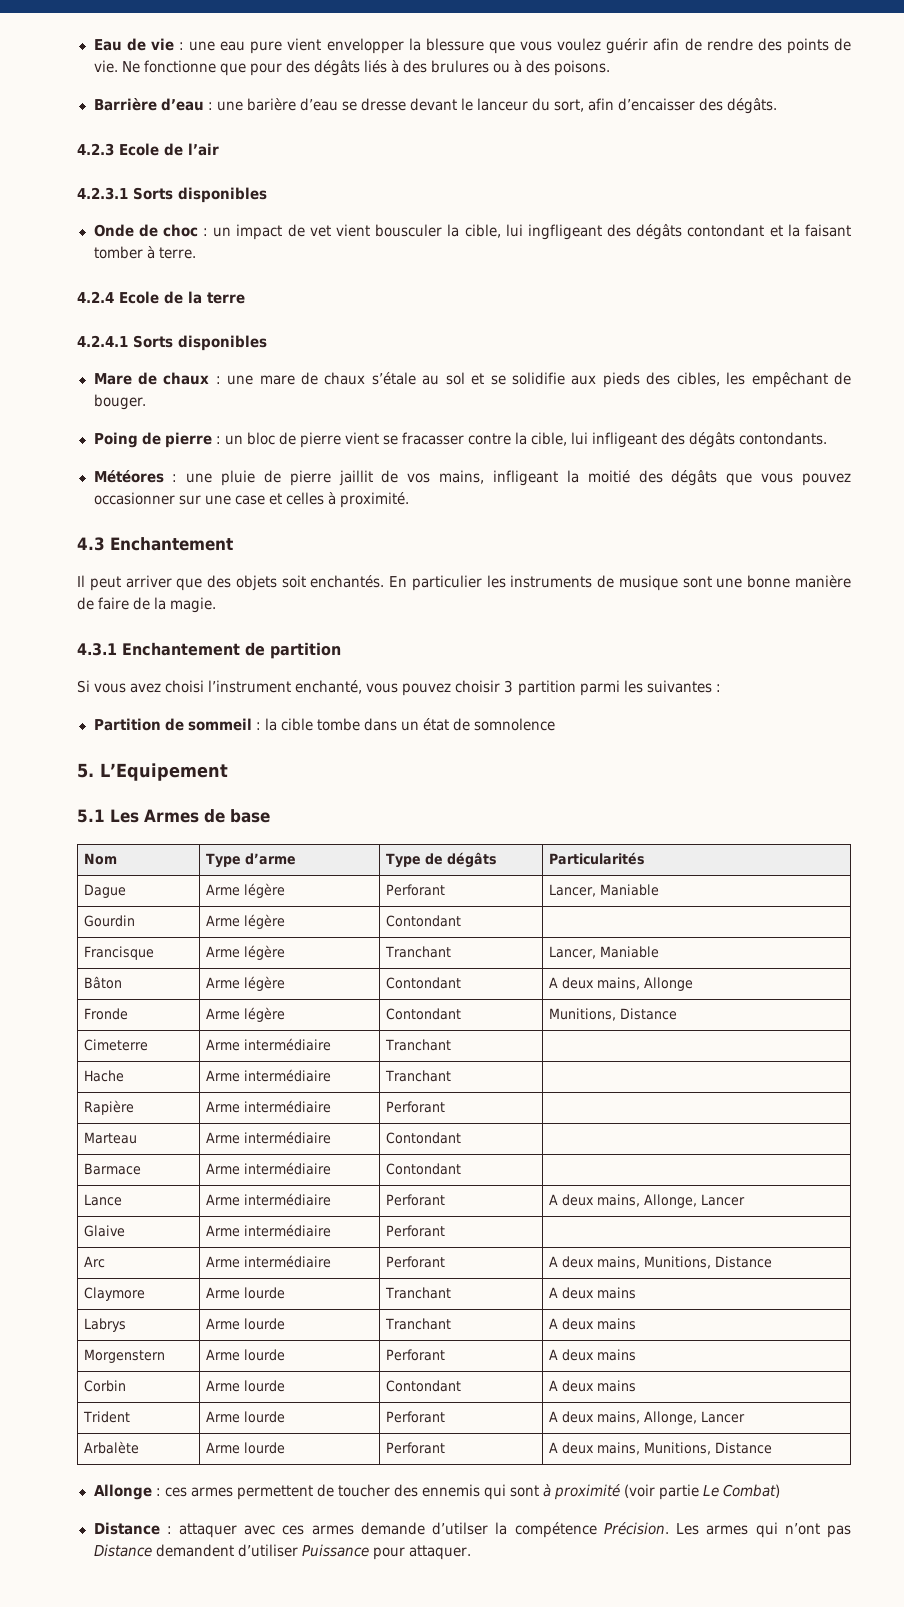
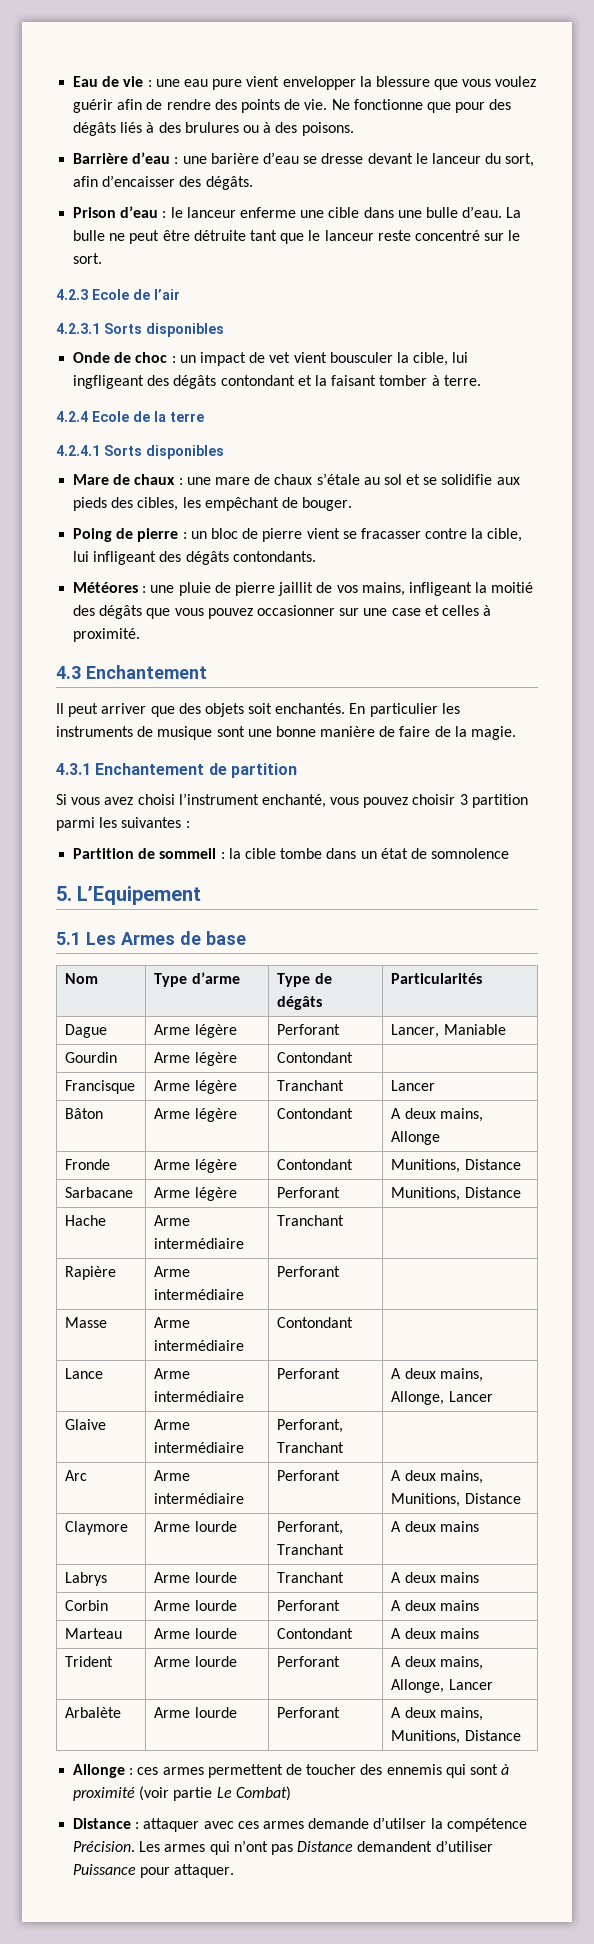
+ Prison d’eau : le lanceur enferme une cible dans une bulle d’eau. La bulle ne peut être détruite tant que le lanceur reste concentré sur le sort.
- Francisque | Arme légère | Tranchant | Lancer, Maniable
+ Francisque | Arme légère | Tranchant | Lancer
- Cimeterre | Arme intermédiaire | Tranchant |
+ Sarbacane | Arme légère | Perforant | Munitions, Distance
- Marteau | Arme intermédiaire | Contondant |
- Barmace | Arme intermédiaire | Contondant |
+ Masse | Arme intermédiaire | Contondant |
- Glaive | Arme intermédiaire | Perforant |
+ Glaive | Arme intermédiaire | Perforant, Tranchant |
- Claymore | Arme lourde | Tranchant | A deux mains
+ Claymore | Arme lourde | Perforant, Tranchant | A deux mains
- Morgenstern | Arme lourde | Perforant | A deux mains
+ Corbin | Arme lourde | Perforant | A deux mains
- Corbin | Arme lourde | Contondant | A deux mains
+ Marteau | Arme lourde | Contondant | A deux mains

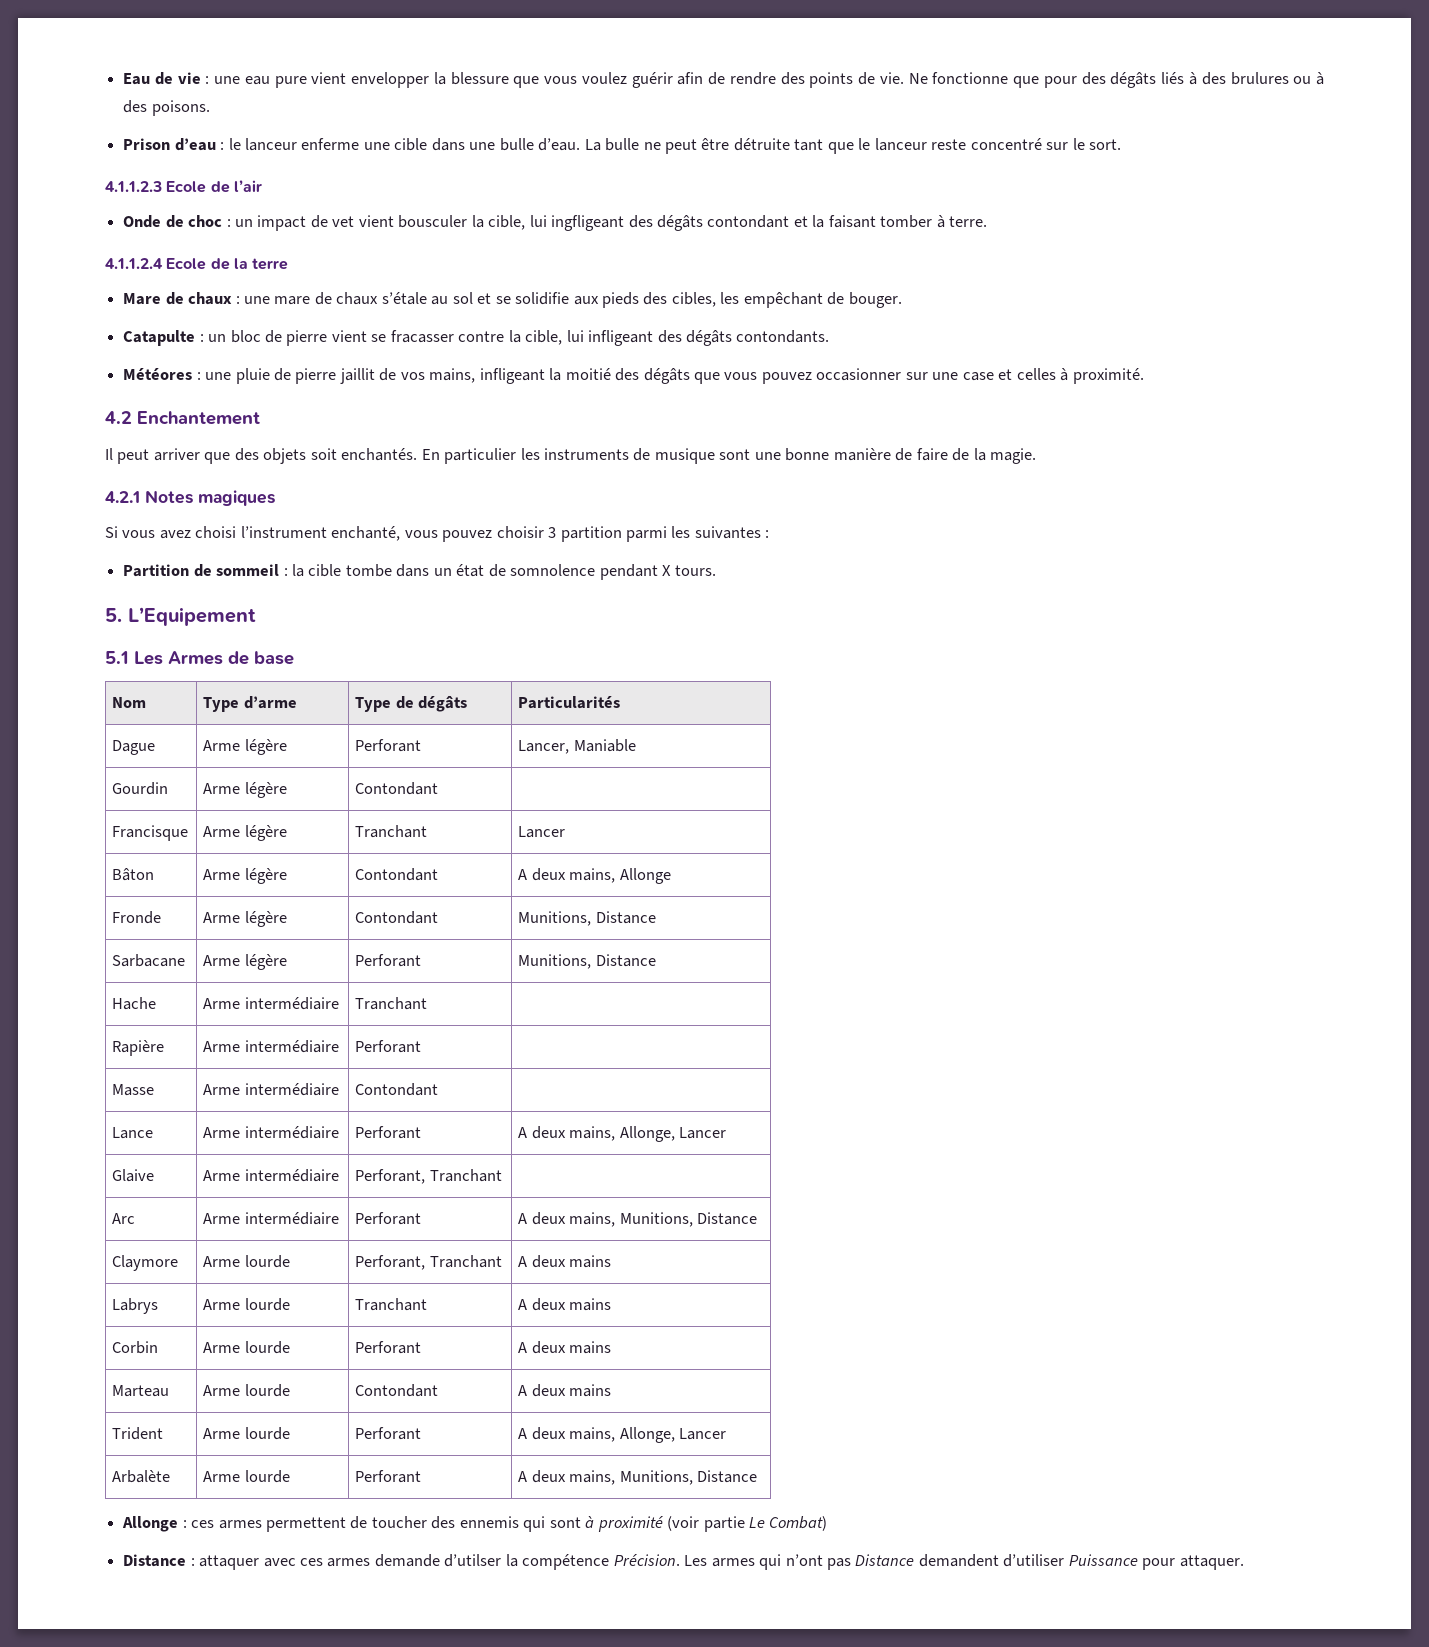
- Barrière d’eau : une barière d’eau se dresse devant le lanceur du sort, afin d’encaisser des dégâts.
- 4.2.3 Ecole de l’air
+ 4.1.1.2.3 Ecole de l’air
- 4.2.3.1 Sorts disponibles
- 4.2.4 Ecole de la terre
+ 4.1.1.2.4 Ecole de la terre
- 4.2.4.1 Sorts disponibles
- Poing de pierre : un bloc de pierre vient se fracasser contre la cible, lui infligeant des dégâts contondants.
+ Catapulte : un bloc de pierre vient se fracasser contre la cible, lui infligeant des dégâts contondants.
- 4.3 Enchantement
+ 4.2 Enchantement
- 4.3.1 Enchantement de partition
+ 4.2.1 Notes magiques
- Partition de sommeil : la cible tombe dans un état de somnolence
+ Partition de sommeil : la cible tombe dans un état de somnolence pendant X tours.

